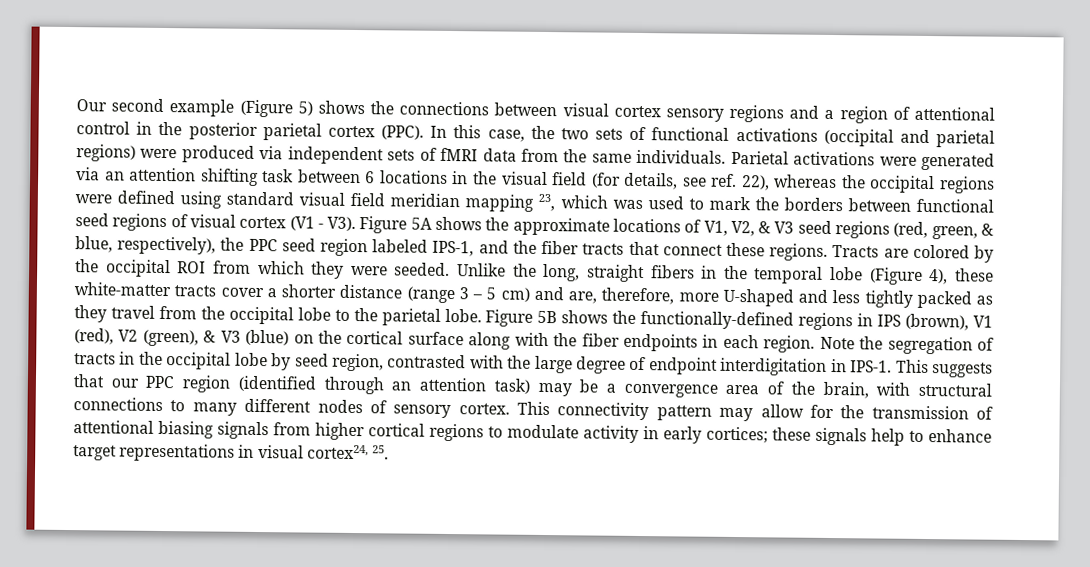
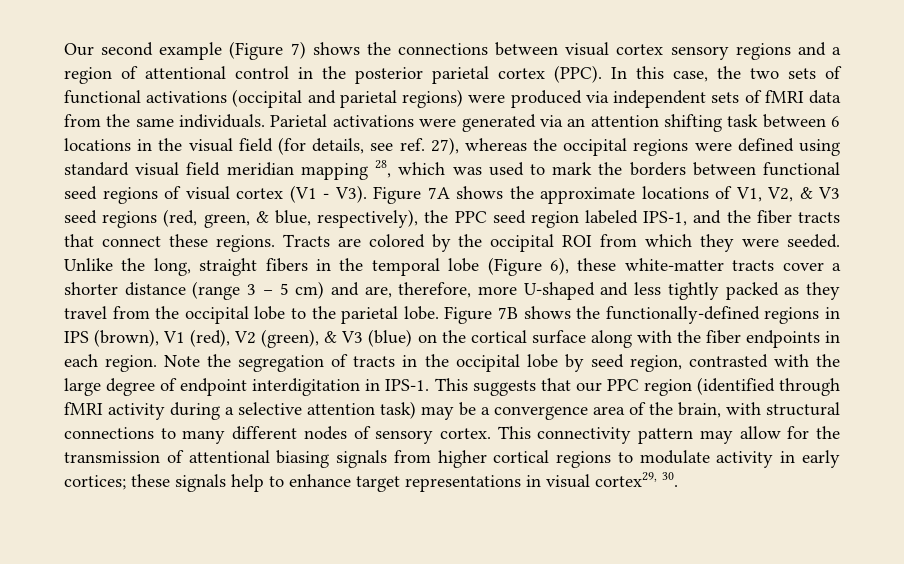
- Our second example (Figure 5) shows the connections between visual cortex sensory regions and a region of attentional control in the posterior parietal cortex (PPC).
+ Our second example (Figure 7) shows the connections between visual cortex sensory regions and a region of attentional control in the posterior parietal cortex (PPC).
- Parietal activations were generated via an attention shifting task between 6 locations in the visual field (for details, see ref. 22), whereas the occipital regions were defined using standard visual field meridian mapping 23, which was used to mark the borders between functional seed regions of visual cortex (V1 - V3). Figure 5A shows the approximate locations of V1, V2, & V3 seed regions (red, green, & blue, respectively), the PPC seed region labeled IPS-1, and the fiber tracts that connect these regions.
+ Parietal activations were generated via an attention shifting task between 6 locations in the visual field (for details, see ref. 27), whereas the occipital regions were defined using standard visual field meridian mapping 28, which was used to mark the borders between functional seed regions of visual cortex (V1 - V3). Figure 7A shows the approximate locations of V1, V2, & V3 seed regions (red, green, & blue, respectively), the PPC seed region labeled IPS-1, and the fiber tracts that connect these regions.
- Unlike the long, straight fibers in the temporal lobe (Figure 4), these white-matter tracts cover a shorter distance (range 3 – 5 cm) and are, therefore, more U-shaped and less tightly packed as they travel from the occipital lobe to the parietal lobe.
+ Unlike the long, straight fibers in the temporal lobe (Figure 6), these white-matter tracts cover a shorter distance (range 3 – 5 cm) and are, therefore, more U-shaped and less tightly packed as they travel from the occipital lobe to the parietal lobe.
- Figure 5B shows the functionally-defined regions in IPS (brown), V1 (red), V2 (green), & V3 (blue) on the cortical surface along with the fiber endpoints in each region.
+ Figure 7B shows the functionally-defined regions in IPS (brown), V1 (red), V2 (green), & V3 (blue) on the cortical surface along with the fiber endpoints in each region.
- This suggests that our PPC region (identified through an attention task) may be a convergence area of the brain, with structural connections to many different nodes of sensory cortex.
+ This suggests that our PPC region (identified through fMRI activity during a selective attention task) may be a convergence area of the brain, with structural connections to many different nodes of sensory cortex.
- This connectivity pattern may allow for the transmission of attentional biasing signals from higher cortical regions to modulate activity in early cortices; these signals help to enhance target representations in visual cortex24, 25.
+ This connectivity pattern may allow for the transmission of attentional biasing signals from higher cortical regions to modulate activity in early cortices; these signals help to enhance target representations in visual cortex29, 30.

